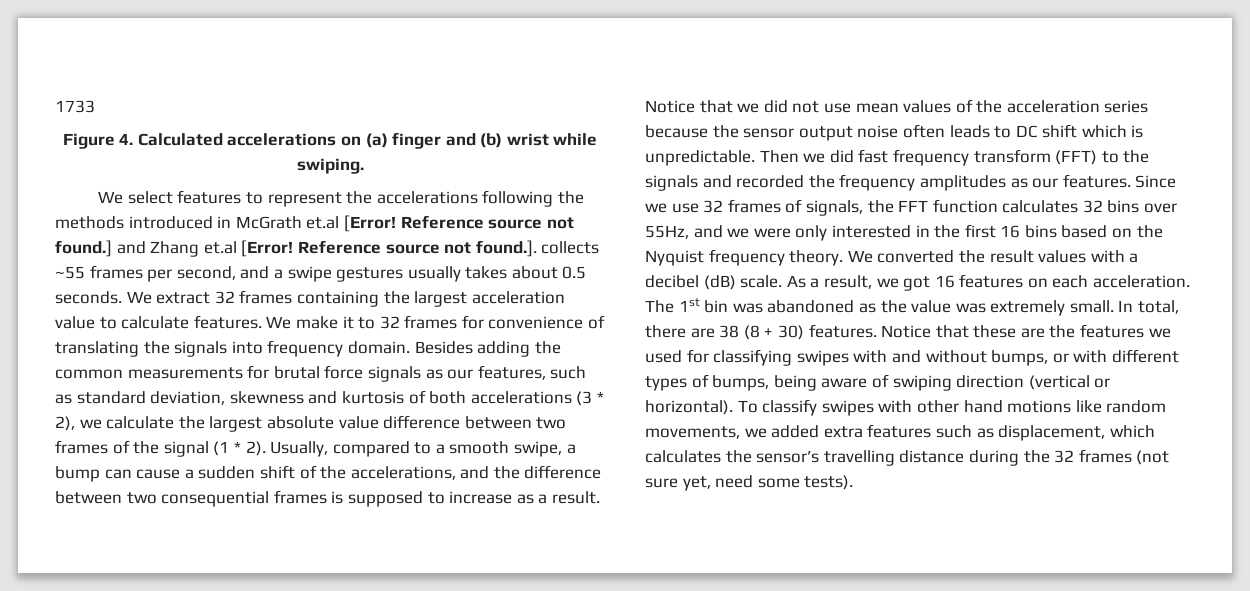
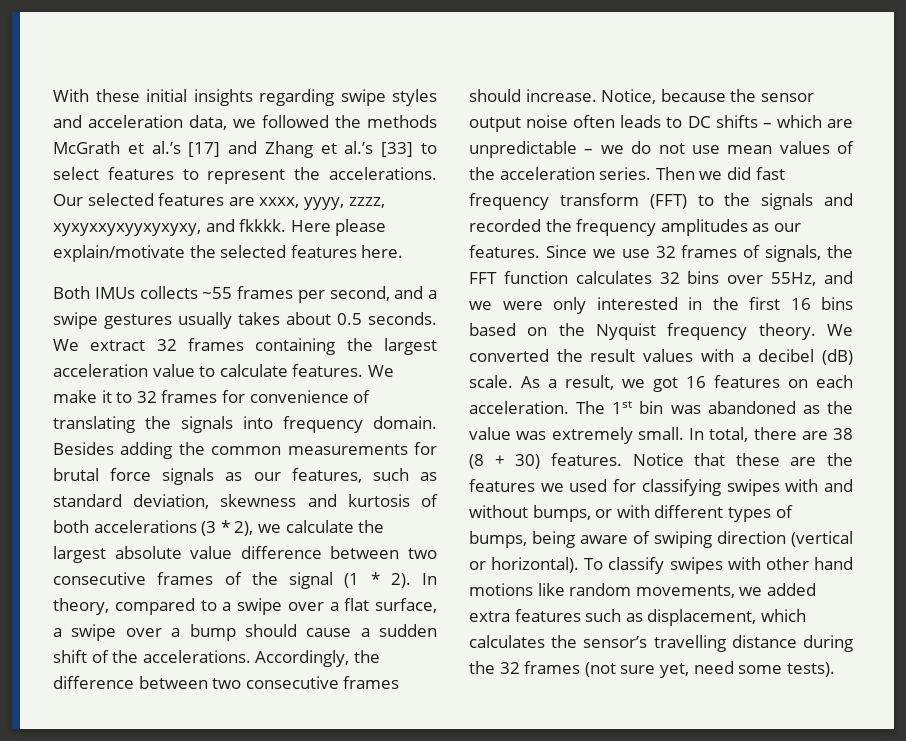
- 1733
- Figure 4. Calculated accelerations on (a) finger and (b) wrist while swiping.
- We select features to represent the accelerations following the methods introduced in McGrath et.al [Error! Reference source not found.] and Zhang et.al [Error! Reference source not found.]. collects ~55 frames per second, and a swipe gestures usually takes about 0.5 seconds.
+ With these initial insights regarding swipe styles and acceleration data, we followed the methods McGrath et al.’s [17] and Zhang et al.’s [33] to select features to represent the accelerations. Our selected features are xxxx, yyyy, zzzz, xyxyxxyxyyxyxyxy, and fkkkk. Here please explain/motivate the selected features here.
+ Both IMUs collects ~55 frames per second, and a swipe gestures usually takes about 0.5 seconds.
- Besides adding the common measurements for brutal force signals as our features, such as standard deviation, skewness and kurtosis of both accelerations (3 * 2), we calculate the largest absolute value difference between two frames of the signal (1 * 2).
+ Besides adding the common measurements for brutal force signals as our features, such as standard deviation, skewness and kurtosis of both accelerations (3 * 2), we calculate the largest absolute value difference between two consecutive frames of the signal (1 * 2).
- Usually, compared to a smooth swipe, a bump can cause a sudden shift of the accelerations, and the difference between two consequential frames is supposed to increase as a result. Notice that we did not use mean values of the acceleration series because the sensor output noise often leads to DC shift which is unpredictable.
+ In theory, compared to a swipe over a flat surface, a swipe over a bump should cause a sudden shift of the accelerations. Accordingly, the difference between two consecutive frames should increase. Notice, because the sensor output noise often leads to DC shifts – which are unpredictable – we do not use mean values of the acceleration series.

